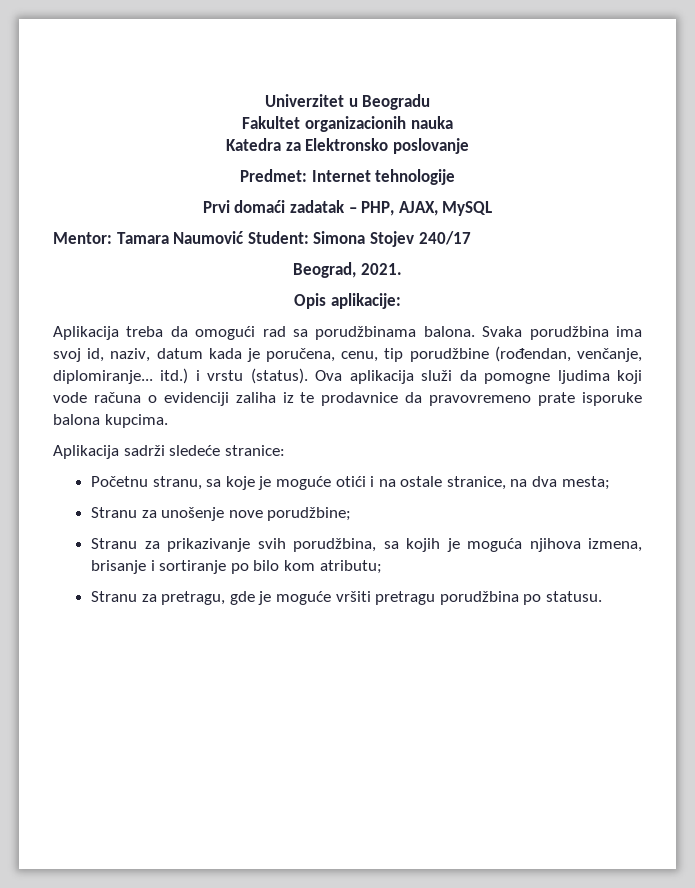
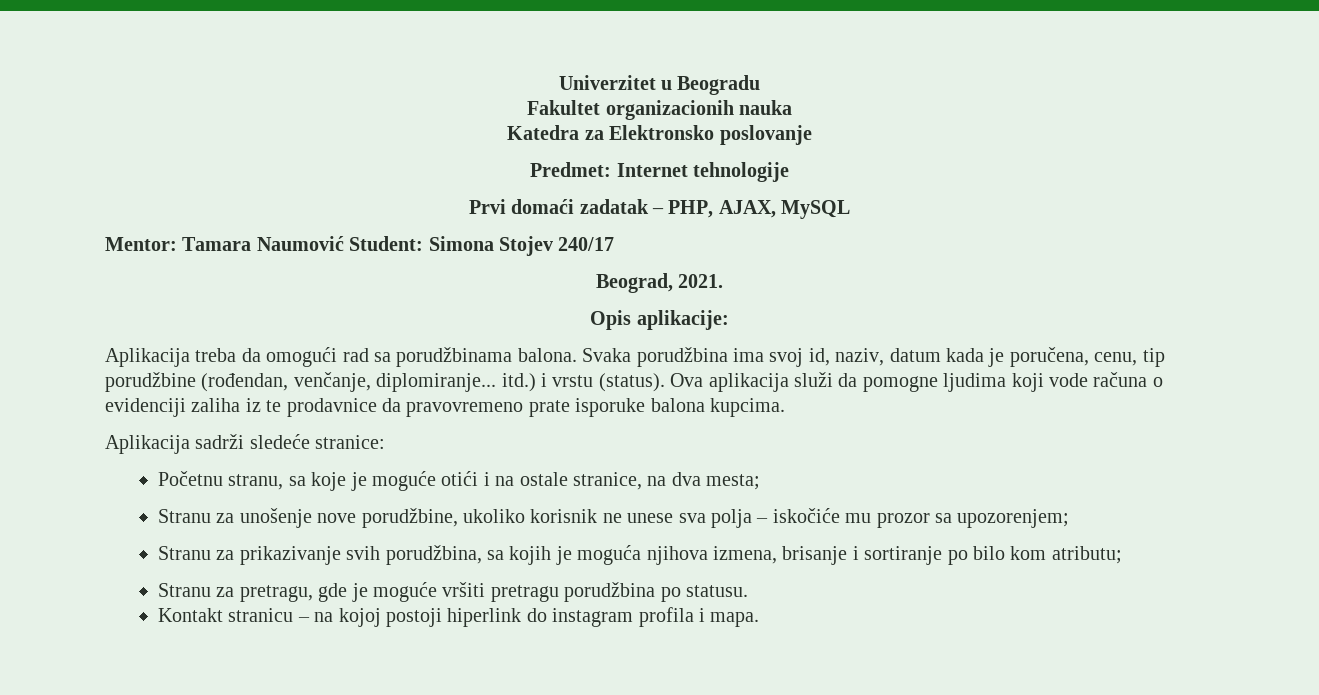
- Stranu za unošenje nove porudžbine;
+ Stranu za unošenje nove porudžbine, ukoliko korisnik ne unese sva polja – iskočiće mu prozor sa upozorenjem;
+ Kontakt stranicu – na kojoj postoji hiperlink do instagram profila i mapa.

